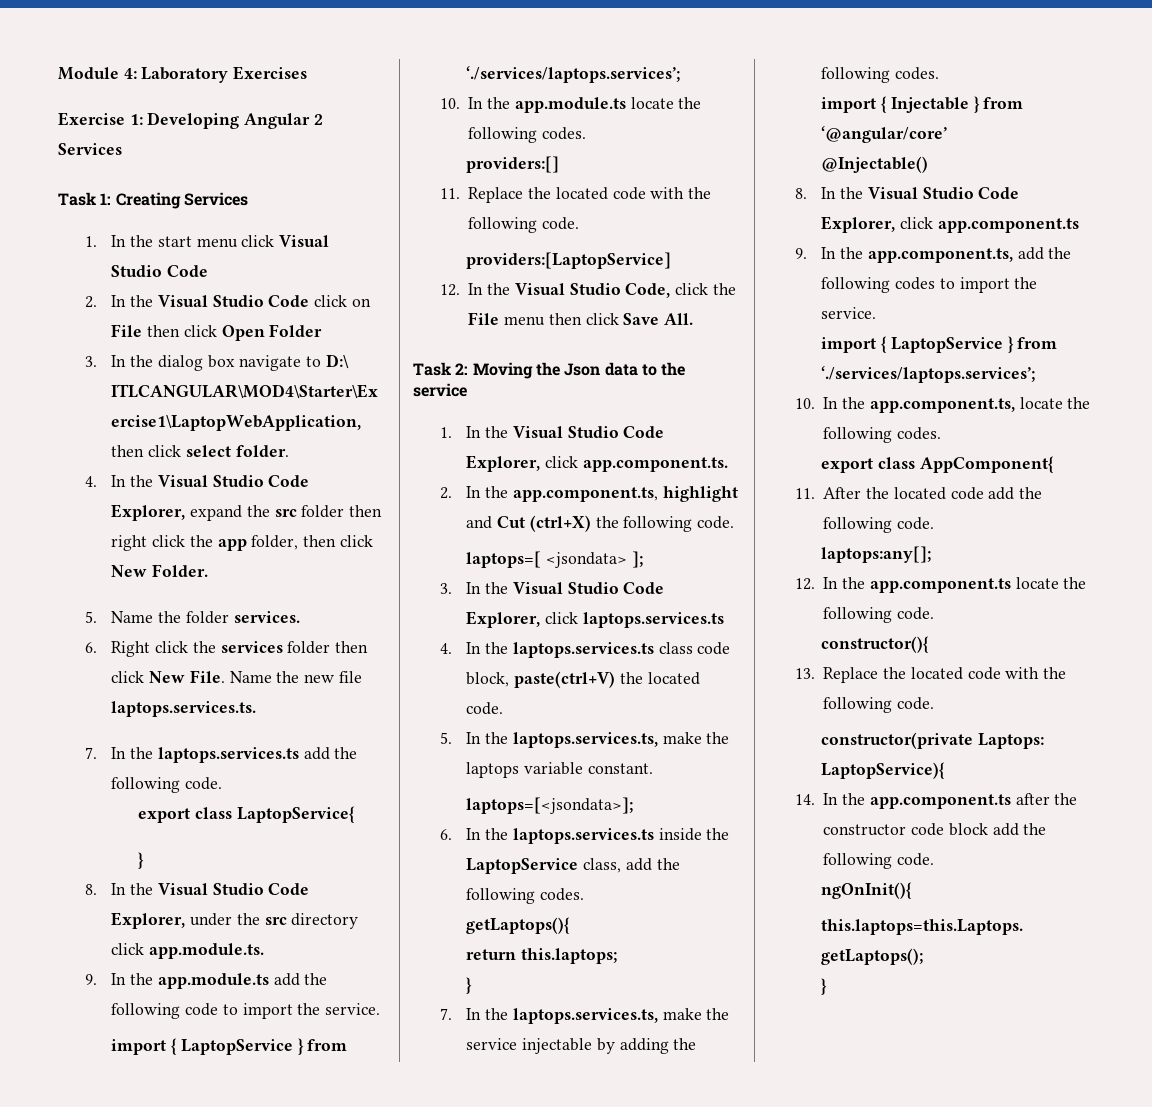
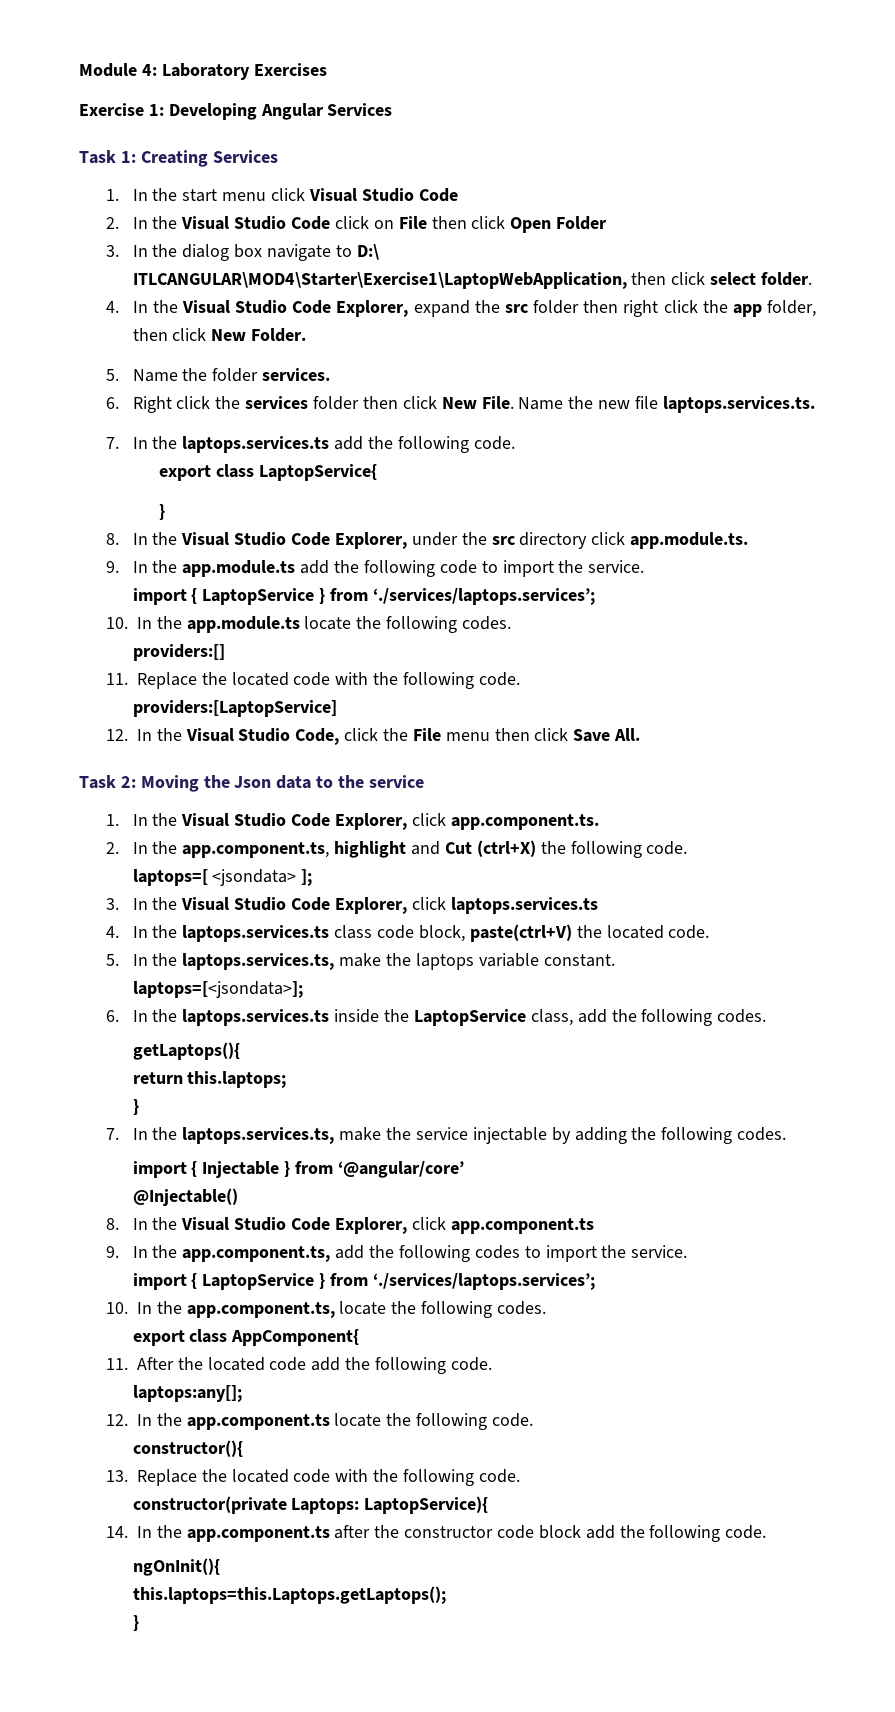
- Exercise 1: Developing Angular 2 Services
+ Exercise 1: Developing Angular Services

